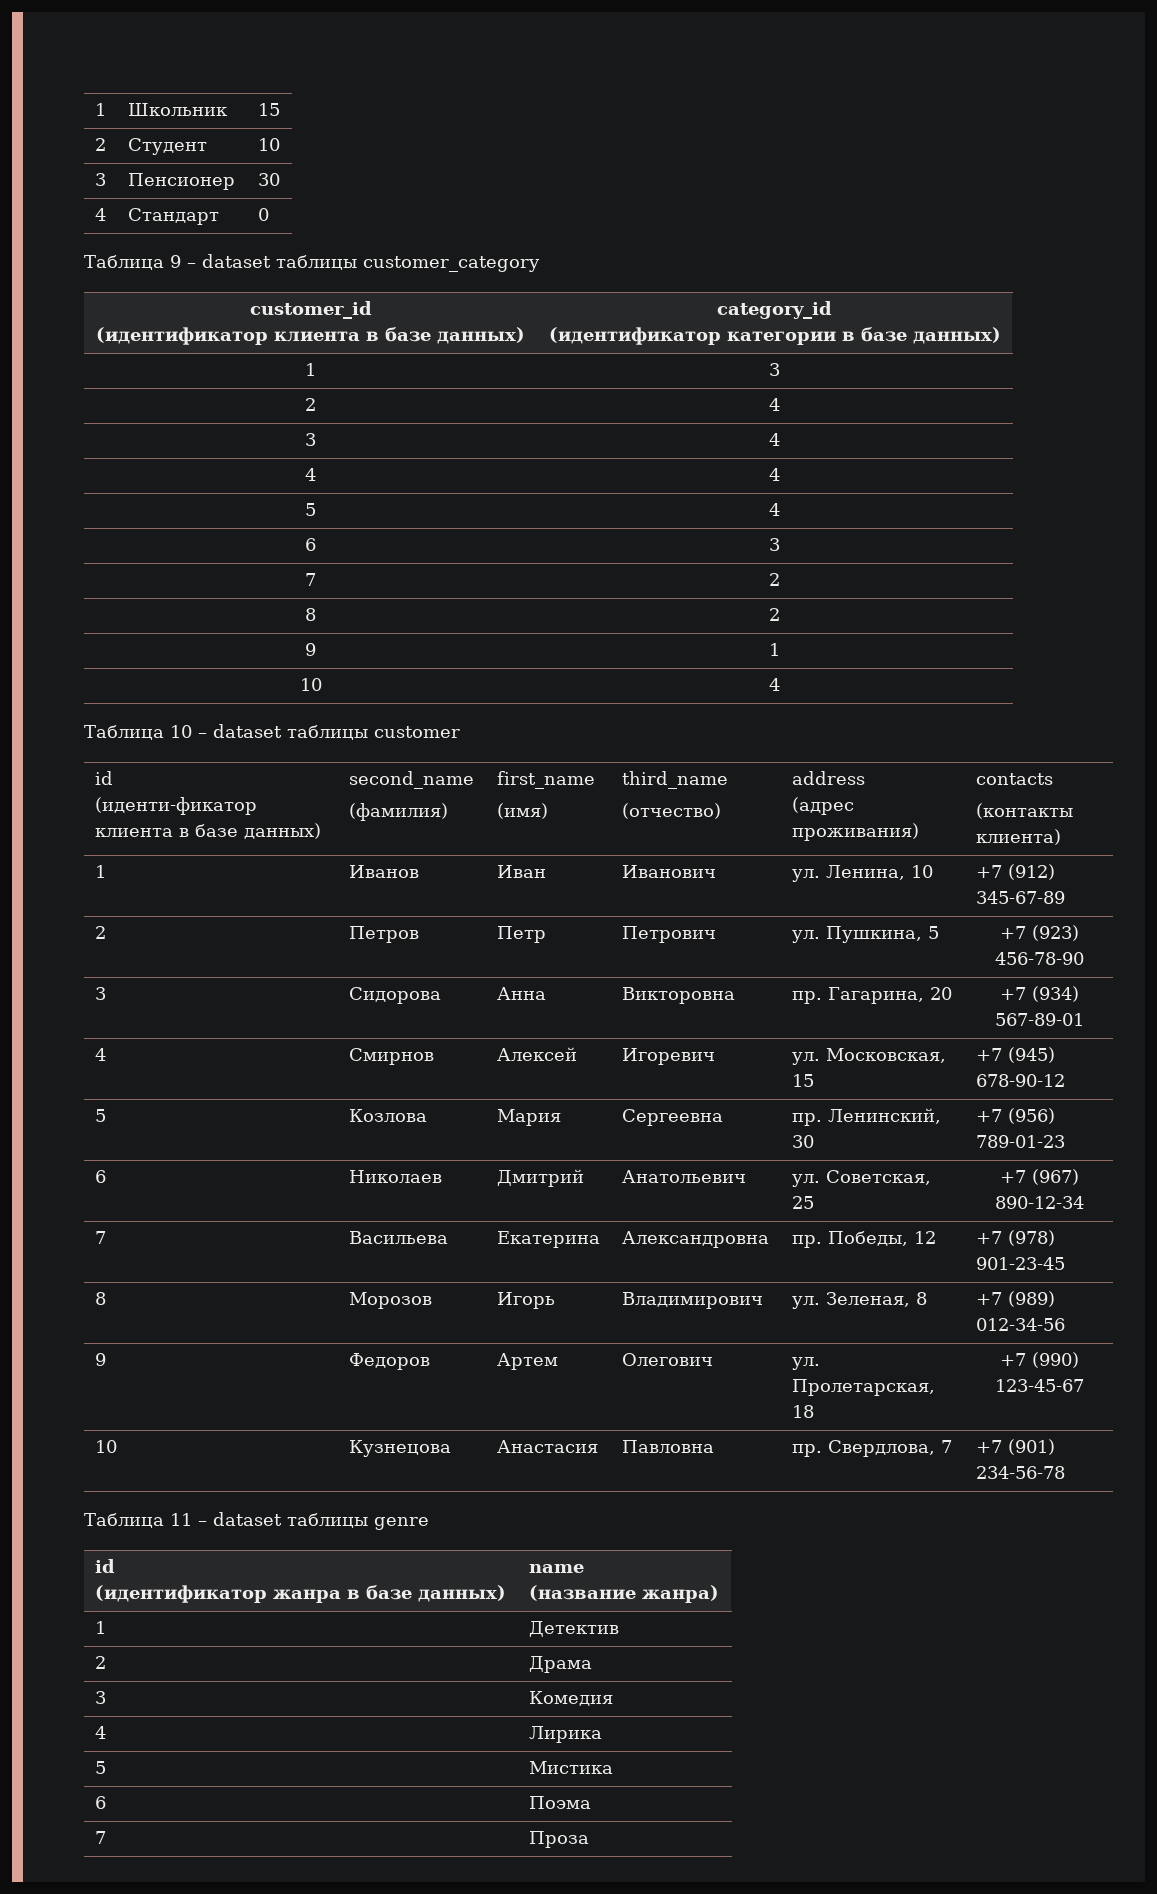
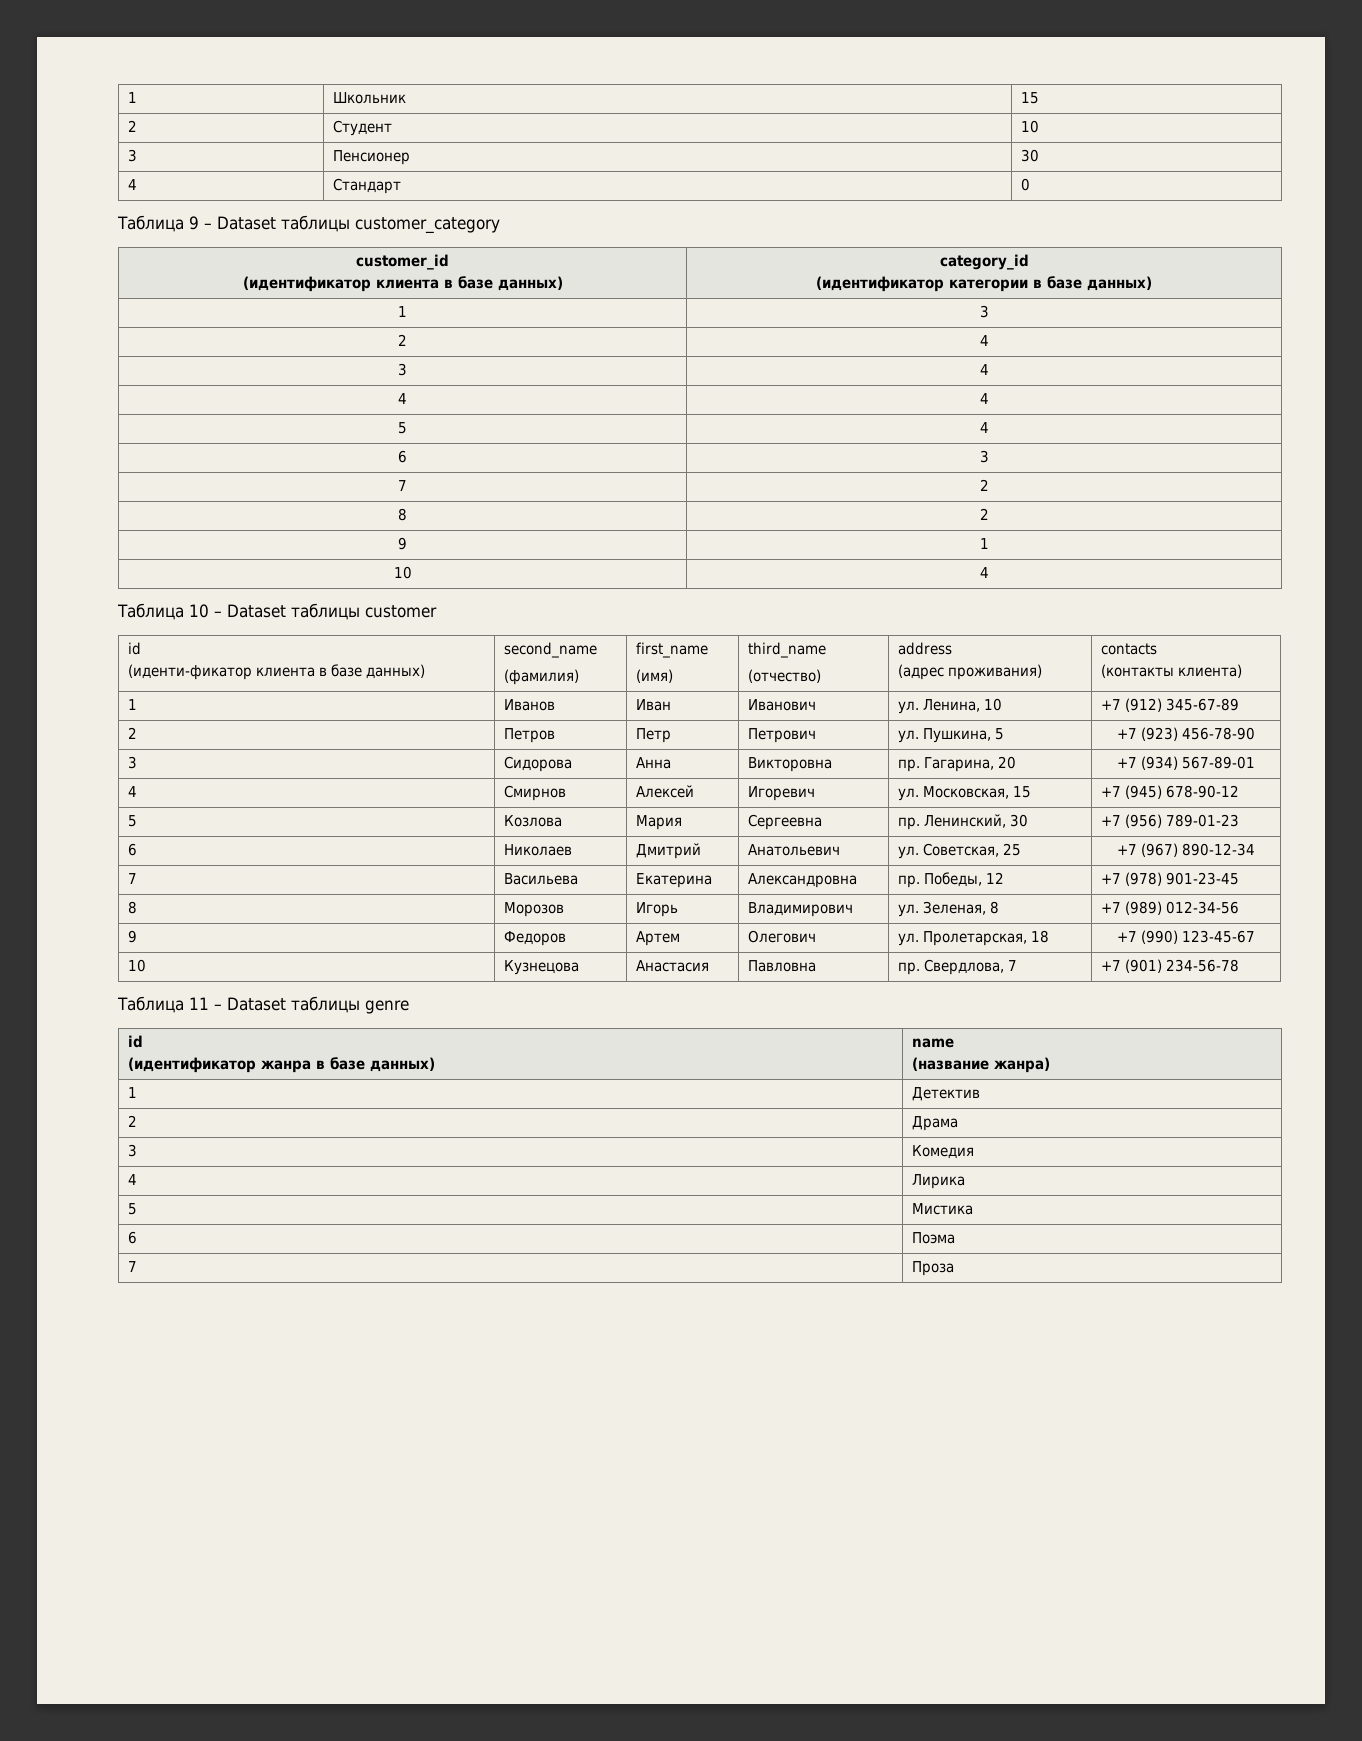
- Таблица 9 – dataset таблицы customer_category
+ Таблица 9 – Dataset таблицы customer_category
- Таблица 10 – dataset таблицы customer
+ Таблица 10 – Dataset таблицы customer
- Таблица 11 – dataset таблицы genre
+ Таблица 11 – Dataset таблицы genre

